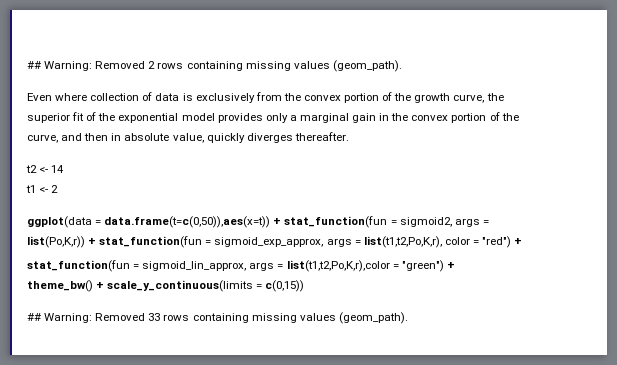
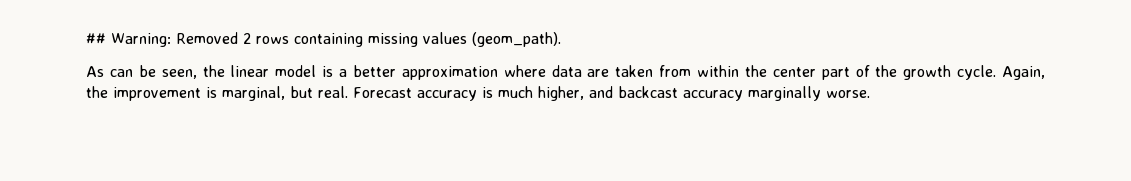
- Even where collection of data is exclusively from the convex portion of the growth curve, the superior fit of the exponential model provides only a marginal gain in the convex portion of the curve, and then in absolute value, quickly diverges thereafter.
- t2 <- 14
- t1 <- 2
- ggplot(data = data.frame(t=c(0,50)),aes(x=t)) + stat_function(fun = sigmoid2, args = list(Po,K,r)) + stat_function(fun = sigmoid_exp_approx, args = list(t1,t2,Po,K,r), color = "red") +
- stat_function(fun = sigmoid_lin_approx, args = list(t1,t2,Po,K,r),color = "green") +
- theme_bw() + scale_y_continuous(limits = c(0,15))
- ## Warning: Removed 33 rows containing missing values (geom_path).
+ As can be seen, the linear model is a better approximation where data are taken from within the center part of the growth cycle. Again, the improvement is marginal, but real. Forecast accuracy is much higher, and backcast accuracy marginally worse.

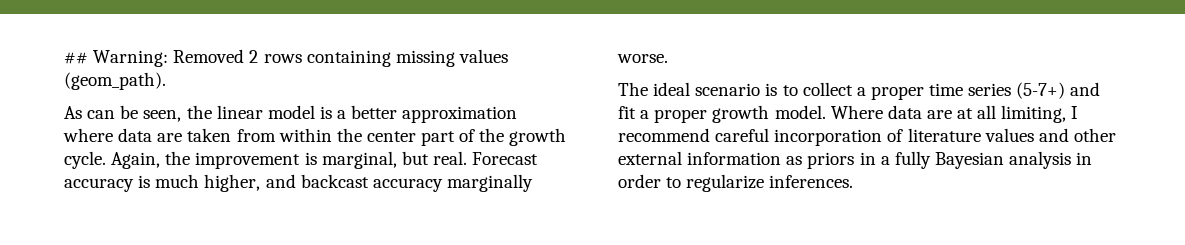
+ The ideal scenario is to collect a proper time series (5-7+) and fit a proper growth model. Where data are at all limiting, I recommend careful incorporation of literature values and other external information as priors in a fully Bayesian analysis in order to regularize inferences.

